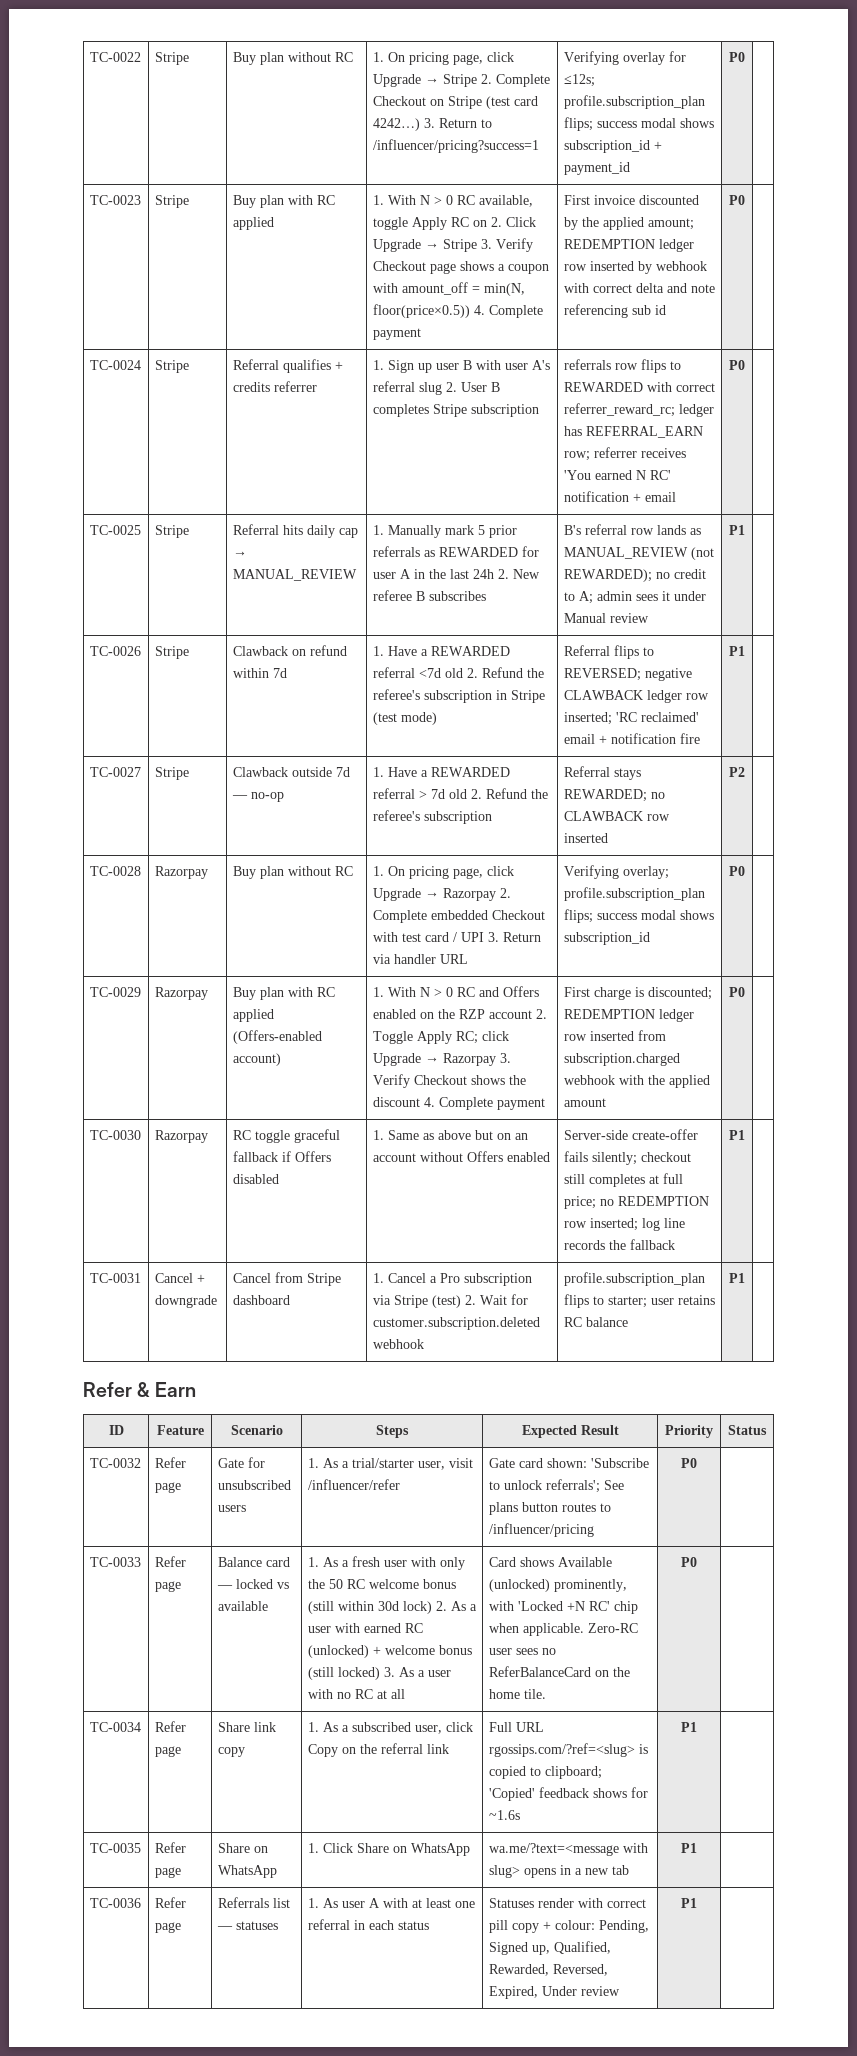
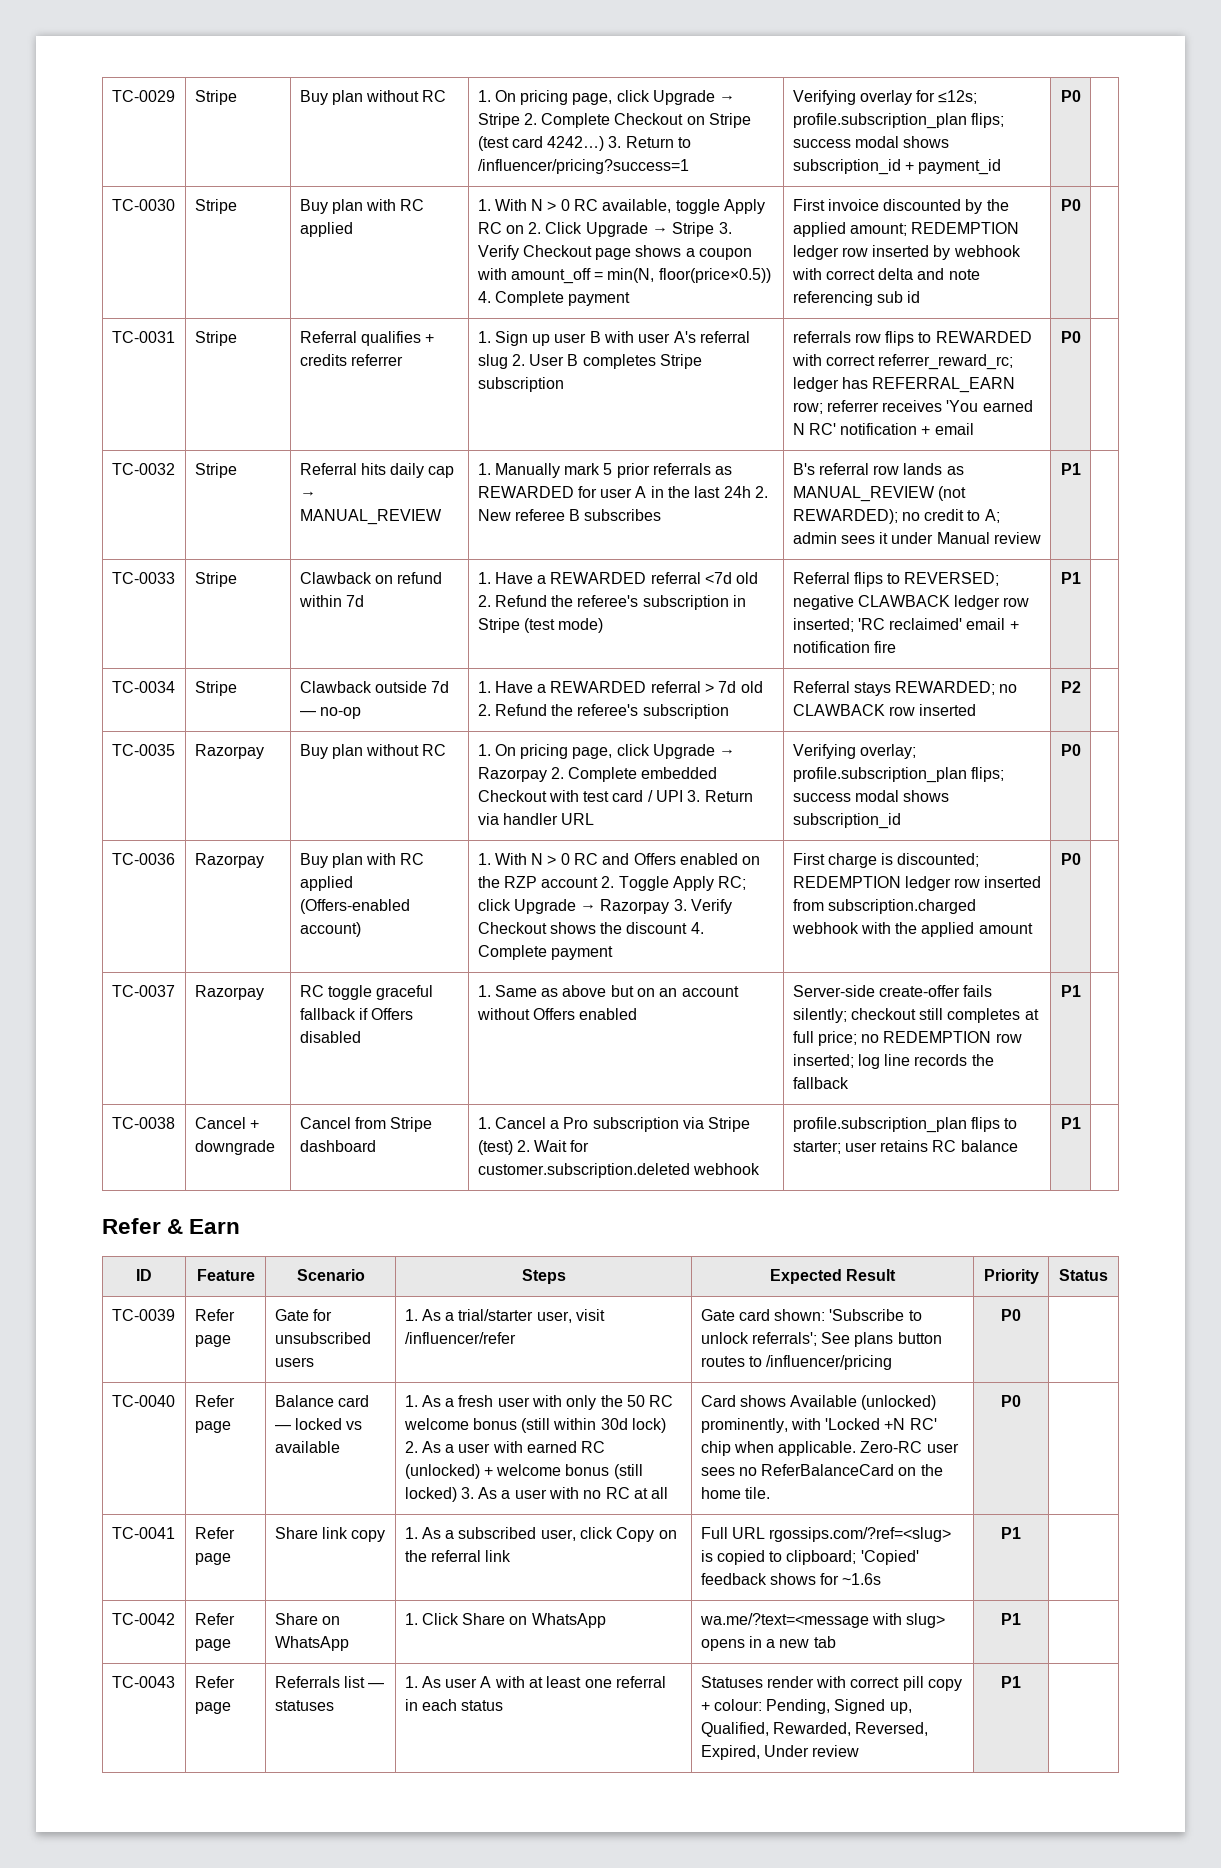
- TC-0022 | Stripe | Buy plan without RC | 1. On pricing page, click Upgrade → Stripe 2. Complete Checkout on Stripe (test card 4242…) 3. Return to /influencer/pricing?success=1 | Verifying overlay for ≤12s; profile.subscription_plan flips; success modal shows subscription_id + payment_id | P0 |
+ TC-0029 | Stripe | Buy plan without RC | 1. On pricing page, click Upgrade → Stripe 2. Complete Checkout on Stripe (test card 4242…) 3. Return to /influencer/pricing?success=1 | Verifying overlay for ≤12s; profile.subscription_plan flips; success modal shows subscription_id + payment_id | P0 |
- TC-0023
+ TC-0030
- TC-0024
+ TC-0031
- TC-0025
+ TC-0032
- TC-0026 | Stripe | Clawback on refund within 7d | 1. Have a REWARDED referral <7d old 2. Refund the referee's subscription in Stripe (test mode) | Referral flips to REVERSED; negative CLAWBACK ledger row inserted; 'RC reclaimed' email + notification fire | P1 |
+ TC-0033 | Stripe | Clawback on refund within 7d | 1. Have a REWARDED referral <7d old 2. Refund the referee's subscription in Stripe (test mode) | Referral flips to REVERSED; negative CLAWBACK ledger row inserted; 'RC reclaimed' email + notification fire | P1 |
- TC-0027 | Stripe | Clawback outside 7d — no-op | 1. Have a REWARDED referral > 7d old 2. Refund the referee's subscription | Referral stays REWARDED; no CLAWBACK row inserted | P2 |
+ TC-0034 | Stripe | Clawback outside 7d — no-op | 1. Have a REWARDED referral > 7d old 2. Refund the referee's subscription | Referral stays REWARDED; no CLAWBACK row inserted | P2 |
- TC-0028 | Razorpay | Buy plan without RC | 1. On pricing page, click Upgrade → Razorpay 2. Complete embedded Checkout with test card / UPI 3. Return via handler URL | Verifying overlay; profile.subscription_plan flips; success modal shows subscription_id | P0 |
+ TC-0035 | Razorpay | Buy plan without RC | 1. On pricing page, click Upgrade → Razorpay 2. Complete embedded Checkout with test card / UPI 3. Return via handler URL | Verifying overlay; profile.subscription_plan flips; success modal shows subscription_id | P0 |
- TC-0029
+ TC-0036
- TC-0030 | Razorpay | RC toggle graceful fallback if Offers disabled | 1. Same as above but on an account without Offers enabled | Server-side create-offer fails silently; checkout still completes at full price; no REDEMPTION row inserted; log line records the fallback | P1 |
+ TC-0037 | Razorpay | RC toggle graceful fallback if Offers disabled | 1. Same as above but on an account without Offers enabled | Server-side create-offer fails silently; checkout still completes at full price; no REDEMPTION row inserted; log line records the fallback | P1 |
- TC-0031 | Cancel + downgrade | Cancel from Stripe dashboard | 1. Cancel a Pro subscription via Stripe (test) 2. Wait for customer.subscription.deleted webhook | profile.subscription_plan flips to starter; user retains RC balance | P1 |
+ TC-0038 | Cancel + downgrade | Cancel from Stripe dashboard | 1. Cancel a Pro subscription via Stripe (test) 2. Wait for customer.subscription.deleted webhook | profile.subscription_plan flips to starter; user retains RC balance | P1 |
- TC-0032 | Refer page | Gate for unsubscribed users | 1. As a trial/starter user, visit /influencer/refer | Gate card shown: 'Subscribe to unlock referrals'; See plans button routes to /influencer/pricing | P0 |
+ TC-0039 | Refer page | Gate for unsubscribed users | 1. As a trial/starter user, visit /influencer/refer | Gate card shown: 'Subscribe to unlock referrals'; See plans button routes to /influencer/pricing | P0 |
- TC-0033
+ TC-0040
- TC-0034 | Refer page | Share link copy | 1. As a subscribed user, click Copy on the referral link | Full URL rgossips.com/?ref=<slug> is copied to clipboard; 'Copied' feedback shows for ~1.6s | P1 |
+ TC-0041 | Refer page | Share link copy | 1. As a subscribed user, click Copy on the referral link | Full URL rgossips.com/?ref=<slug> is copied to clipboard; 'Copied' feedback shows for ~1.6s | P1 |
- TC-0035 | Refer page | Share on WhatsApp | 1. Click Share on WhatsApp | wa.me/?text=<message with slug> opens in a new tab | P1 |
+ TC-0042 | Refer page | Share on WhatsApp | 1. Click Share on WhatsApp | wa.me/?text=<message with slug> opens in a new tab | P1 |
- TC-0036 | Refer page | Referrals list — statuses | 1. As user A with at least one referral in each status | Statuses render with correct pill copy + colour: Pending, Signed up, Qualified, Rewarded, Reversed, Expired, Under review | P1 |
+ TC-0043 | Refer page | Referrals list — statuses | 1. As user A with at least one referral in each status | Statuses render with correct pill copy + colour: Pending, Signed up, Qualified, Rewarded, Reversed, Expired, Under review | P1 |

